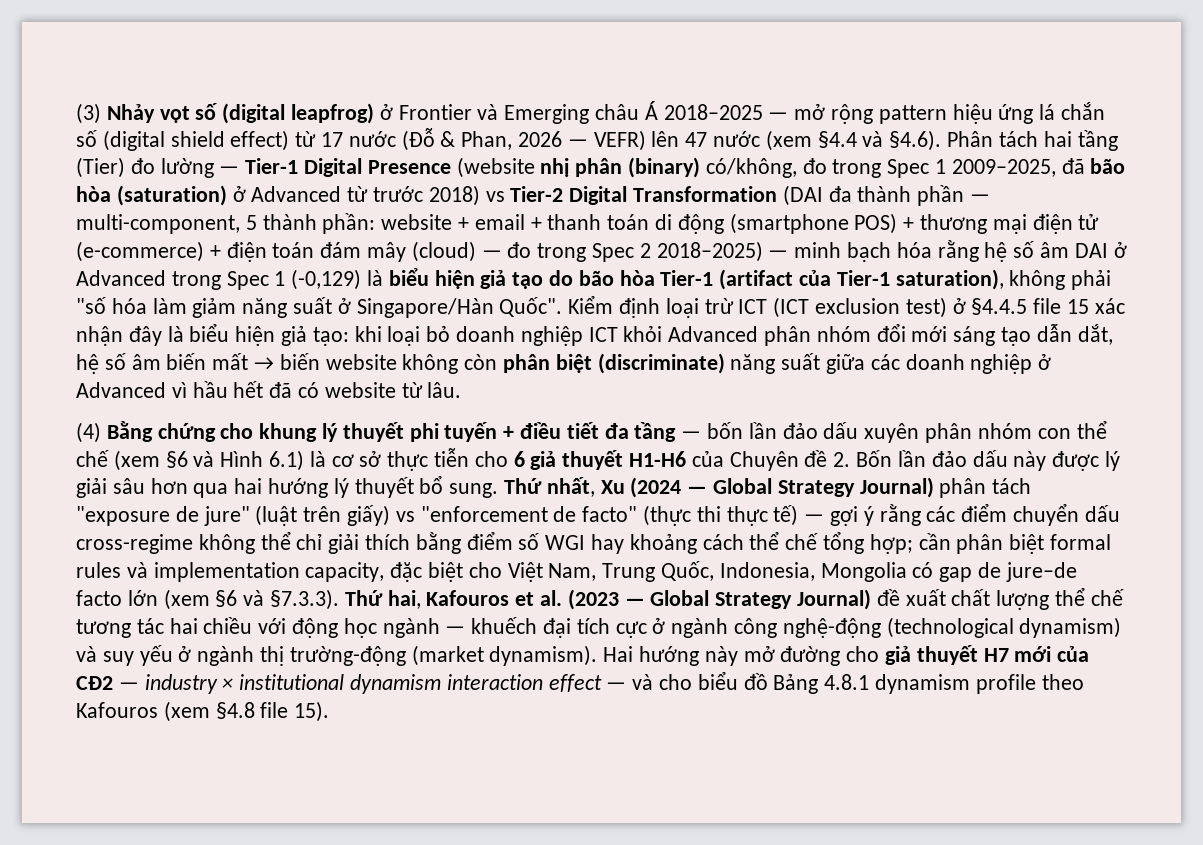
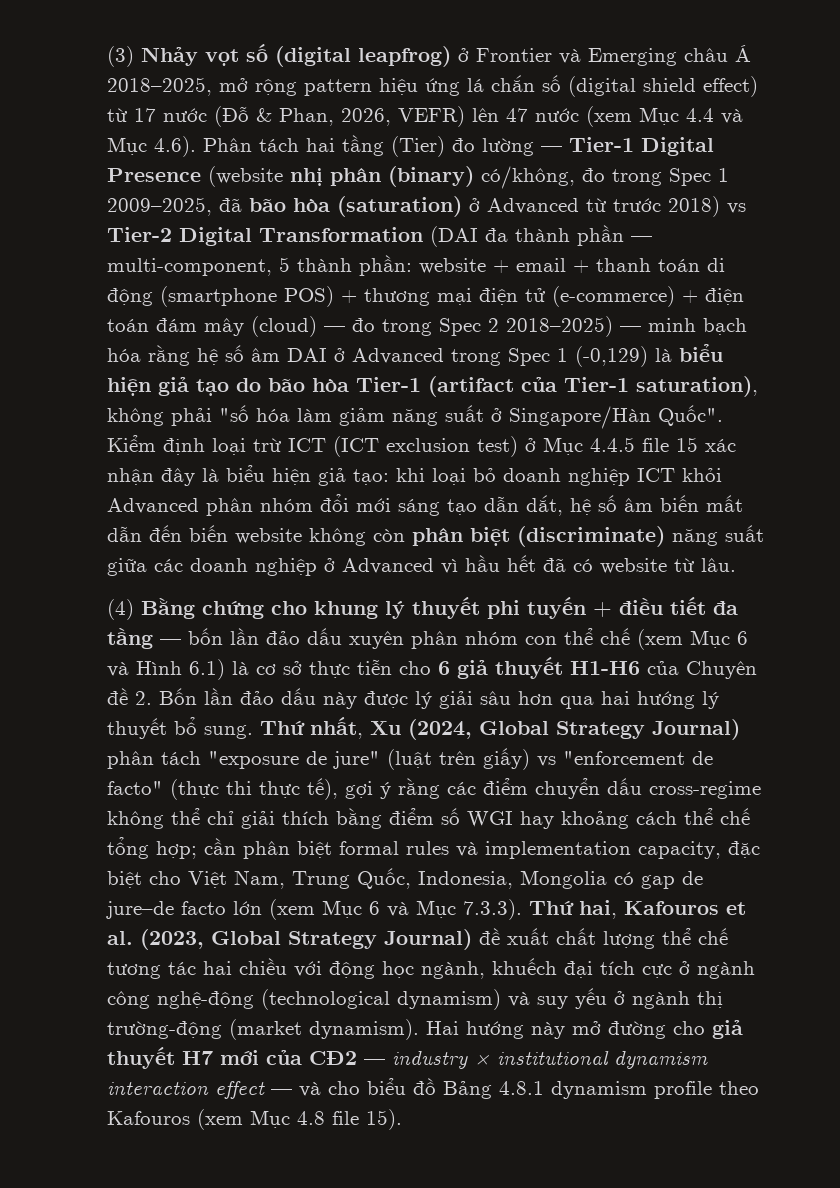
- (3) Nhảy vọt số (digital leapfrog) ở Frontier và Emerging châu Á 2018–2025 — mở rộng pattern hiệu ứng lá chắn số (digital shield effect) từ 17 nước (Đỗ & Phan, 2026 — VEFR) lên 47 nước (xem §4.4 và §4.6). Phân tách hai tầng (Tier) đo lường — Tier-1 Digital Presence (website nhị phân (binary) có/không, đo trong Spec 1 2009–2025, đã bão hòa (saturation) ở Advanced từ trước 2018) vs Tier-2 Digital Transformation (DAI đa thành phần — multi-component, 5 thành phần:
+ (3) Nhảy vọt số (digital leapfrog) ở Frontier và Emerging châu Á 2018–2025, mở rộng pattern hiệu ứng lá chắn số (digital shield effect) từ 17 nước (Đỗ & Phan, 2026, VEFR) lên 47 nước (xem Mục 4.4 và Mục 4.6). Phân tách hai tầng (Tier) đo lường — Tier-1 Digital Presence (website nhị phân (binary) có/không, đo trong Spec 1 2009–2025, đã bão hòa (saturation) ở Advanced từ trước 2018) vs Tier-2 Digital Transformation (DAI đa thành phần — multi-component, 5 thành phần:
- Kiểm định loại trừ ICT (ICT exclusion test) ở §4.4.5 file 15 xác nhận đây là biểu hiện giả tạo:
+ Kiểm định loại trừ ICT (ICT exclusion test) ở Mục 4.4.5 file 15 xác nhận đây là biểu hiện giả tạo:
- khi loại bỏ doanh nghiệp ICT khỏi Advanced phân nhóm đổi mới sáng tạo dẫn dắt, hệ số âm biến mất → biến website không còn phân biệt (discriminate) năng suất giữa các doanh nghiệp ở Advanced vì hầu hết đã có website từ lâu.
+ khi loại bỏ doanh nghiệp ICT khỏi Advanced phân nhóm đổi mới sáng tạo dẫn dắt, hệ số âm biến mất dẫn đến biến website không còn phân biệt (discriminate) năng suất giữa các doanh nghiệp ở Advanced vì hầu hết đã có website từ lâu.
- (4) Bằng chứng cho khung lý thuyết phi tuyến + điều tiết đa tầng — bốn lần đảo dấu xuyên phân nhóm con thể chế (xem §6 và Hình 6.1) là cơ sở thực tiễn cho 6 giả thuyết H1-H6 của Chuyên đề 2. Bốn lần đảo dấu này được lý giải sâu hơn qua hai hướng lý thuyết bổ sung.
+ (4) Bằng chứng cho khung lý thuyết phi tuyến + điều tiết đa tầng — bốn lần đảo dấu xuyên phân nhóm con thể chế (xem Mục 6 và Hình 6.1) là cơ sở thực tiễn cho 6 giả thuyết H1-H6 của Chuyên đề 2. Bốn lần đảo dấu này được lý giải sâu hơn qua hai hướng lý thuyết bổ sung.
- Thứ nhất, Xu (2024 — Global Strategy Journal) phân tách "exposure de jure" (luật trên giấy) vs "enforcement de facto" (thực thi thực tế) — gợi ý rằng các điểm chuyển dấu cross-regime không thể chỉ giải thích bằng điểm số WGI hay khoảng cách thể chế tổng hợp;
+ Thứ nhất, Xu (2024, Global Strategy Journal) phân tách "exposure de jure" (luật trên giấy) vs "enforcement de facto" (thực thi thực tế), gợi ý rằng các điểm chuyển dấu cross-regime không thể chỉ giải thích bằng điểm số WGI hay khoảng cách thể chế tổng hợp;
- cần phân biệt formal rules và implementation capacity, đặc biệt cho Việt Nam, Trung Quốc, Indonesia, Mongolia có gap de jure–de facto lớn (xem §6 và §7.3.3). Thứ hai, Kafouros et al. (2023 — Global Strategy Journal) đề xuất chất lượng thể chế tương tác hai chiều với động học ngành — khuếch đại tích cực ở ngành công nghệ-động (technological dynamism) và suy yếu ở ngành thị trường-động (market dynamism).
+ cần phân biệt formal rules và implementation capacity, đặc biệt cho Việt Nam, Trung Quốc, Indonesia, Mongolia có gap de jure–de facto lớn (xem Mục 6 và Mục 7.3.3). Thứ hai, Kafouros et al. (2023, Global Strategy Journal) đề xuất chất lượng thể chế tương tác hai chiều với động học ngành, khuếch đại tích cực ở ngành công nghệ-động (technological dynamism) và suy yếu ở ngành thị trường-động (market dynamism).
- Hai hướng này mở đường cho giả thuyết H7 mới của CĐ2 — industry × institutional dynamism interaction effect — và cho biểu đồ Bảng 4.8.1 dynamism profile theo Kafouros (xem §4.8 file 15).
+ Hai hướng này mở đường cho giả thuyết H7 mới của CĐ2 — industry × institutional dynamism interaction effect — và cho biểu đồ Bảng 4.8.1 dynamism profile theo Kafouros (xem Mục 4.8 file 15).

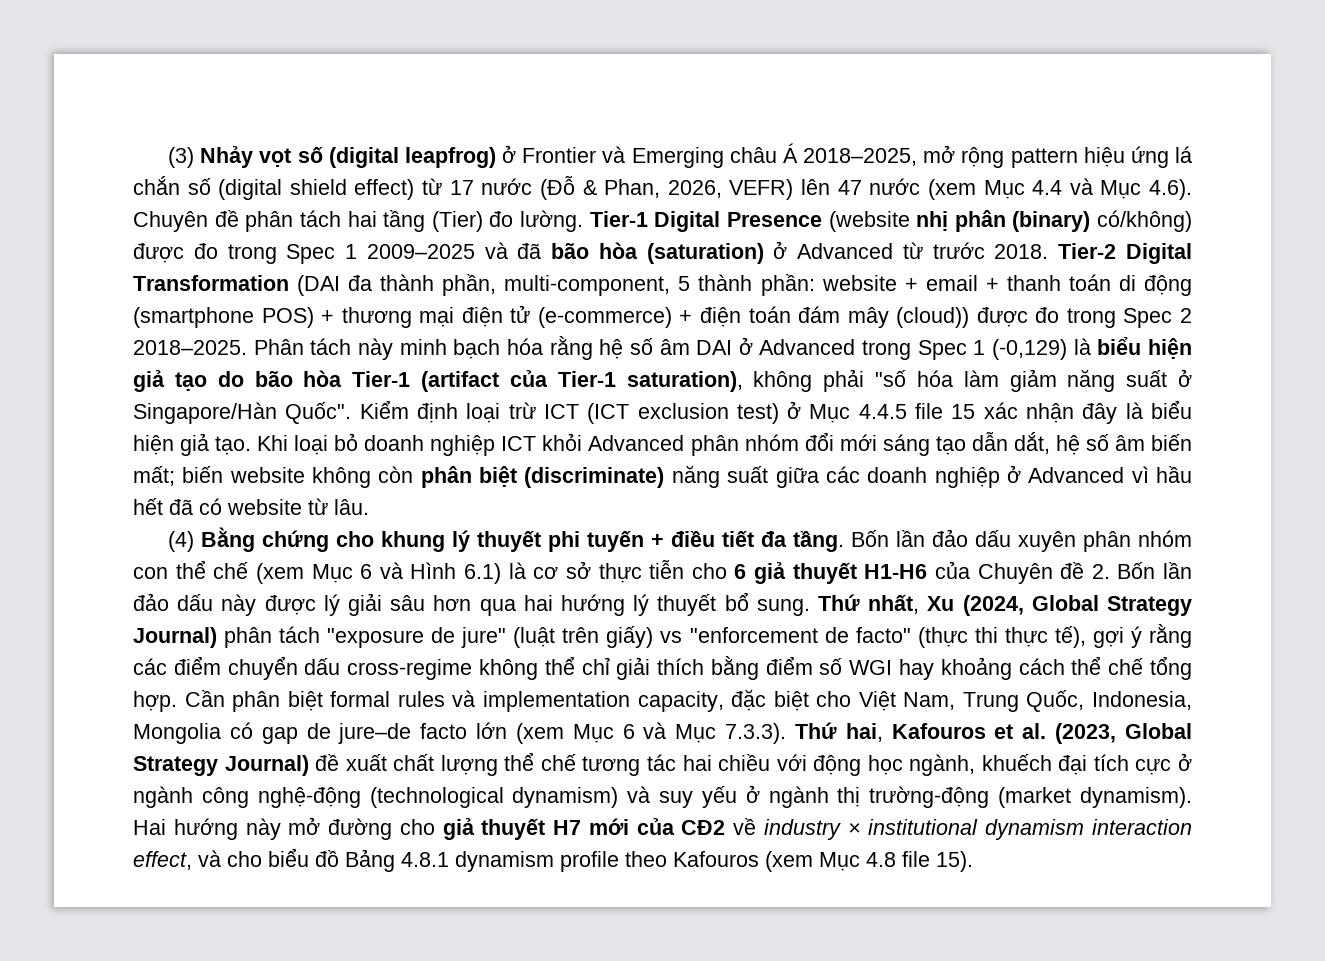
- (3) Nhảy vọt số (digital leapfrog) ở Frontier và Emerging châu Á 2018–2025, mở rộng pattern hiệu ứng lá chắn số (digital shield effect) từ 17 nước (Đỗ & Phan, 2026, VEFR) lên 47 nước (xem Mục 4.4 và Mục 4.6). Phân tách hai tầng (Tier) đo lường — Tier-1 Digital Presence (website nhị phân (binary) có/không, đo trong Spec 1 2009–2025, đã bão hòa (saturation) ở Advanced từ trước 2018) vs Tier-2 Digital Transformation (DAI đa thành phần — multi-component, 5 thành phần:
+ (3) Nhảy vọt số (digital leapfrog) ở Frontier và Emerging châu Á 2018–2025, mở rộng pattern hiệu ứng lá chắn số (digital shield effect) từ 17 nước (Đỗ & Phan, 2026, VEFR) lên 47 nước (xem Mục 4.4 và Mục 4.6). Chuyên đề phân tách hai tầng (Tier) đo lường. Tier-1 Digital Presence (website nhị phân (binary) có/không) được đo trong Spec 1 2009–2025 và đã bão hòa (saturation) ở Advanced từ trước 2018. Tier-2 Digital Transformation (DAI đa thành phần, multi-component, 5 thành phần:
- website + email + thanh toán di động (smartphone POS) + thương mại điện tử (e-commerce) + điện toán đám mây (cloud) — đo trong Spec 2 2018–2025) — minh bạch hóa rằng hệ số âm DAI ở Advanced trong Spec 1 (-0,129) là biểu hiện giả tạo do bão hòa Tier-1 (artifact của Tier-1 saturation), không phải "số hóa làm giảm năng suất ở Singapore/Hàn Quốc".
+ website + email + thanh toán di động (smartphone POS) + thương mại điện tử (e-commerce) + điện toán đám mây (cloud)) được đo trong Spec 2 2018–2025. Phân tách này minh bạch hóa rằng hệ số âm DAI ở Advanced trong Spec 1 (-0,129) là biểu hiện giả tạo do bão hòa Tier-1 (artifact của Tier-1 saturation), không phải "số hóa làm giảm năng suất ở Singapore/Hàn Quốc".
- Kiểm định loại trừ ICT (ICT exclusion test) ở Mục 4.4.5 file 15 xác nhận đây là biểu hiện giả tạo: khi loại bỏ doanh nghiệp ICT khỏi Advanced phân nhóm đổi mới sáng tạo dẫn dắt, hệ số âm biến mất dẫn đến biến website không còn phân biệt (discriminate) năng suất giữa các doanh nghiệp ở Advanced vì hầu hết đã có website từ lâu.
+ Kiểm định loại trừ ICT (ICT exclusion test) ở Mục 4.4.5 file 15 xác nhận đây là biểu hiện giả tạo. Khi loại bỏ doanh nghiệp ICT khỏi Advanced phân nhóm đổi mới sáng tạo dẫn dắt, hệ số âm biến mất; biến website không còn phân biệt (discriminate) năng suất giữa các doanh nghiệp ở Advanced vì hầu hết đã có website từ lâu.
- (4) Bằng chứng cho khung lý thuyết phi tuyến + điều tiết đa tầng — bốn lần đảo dấu xuyên phân nhóm con thể chế (xem Mục 6 và Hình 6.1) là cơ sở thực tiễn cho 6 giả thuyết H1-H6 của Chuyên đề 2. Bốn lần đảo dấu này được lý giải sâu hơn qua hai hướng lý thuyết bổ sung.
+ (4) Bằng chứng cho khung lý thuyết phi tuyến + điều tiết đa tầng. Bốn lần đảo dấu xuyên phân nhóm con thể chế (xem Mục 6 và Hình 6.1) là cơ sở thực tiễn cho 6 giả thuyết H1-H6 của Chuyên đề 2. Bốn lần đảo dấu này được lý giải sâu hơn qua hai hướng lý thuyết bổ sung.
- Thứ nhất, Xu (2024, Global Strategy Journal) phân tách "exposure de jure" (luật trên giấy) vs "enforcement de facto" (thực thi thực tế), gợi ý rằng các điểm chuyển dấu cross-regime không thể chỉ giải thích bằng điểm số WGI hay khoảng cách thể chế tổng hợp; cần phân biệt formal rules và implementation capacity, đặc biệt cho Việt Nam, Trung Quốc, Indonesia, Mongolia có gap de jure–de facto lớn (xem Mục 6 và Mục 7.3.3). Thứ hai, Kafouros et al. (2023, Global Strategy Journal) đề xuất chất lượng thể chế tương tác hai chiều với động học ngành, khuếch đại tích cực ở ngành công nghệ-động (technological dynamism) và suy yếu ở ngành thị trường-động (market dynamism).
+ Thứ nhất, Xu (2024, Global Strategy Journal) phân tách "exposure de jure" (luật trên giấy) vs "enforcement de facto" (thực thi thực tế), gợi ý rằng các điểm chuyển dấu cross-regime không thể chỉ giải thích bằng điểm số WGI hay khoảng cách thể chế tổng hợp. Cần phân biệt formal rules và implementation capacity, đặc biệt cho Việt Nam, Trung Quốc, Indonesia, Mongolia có gap de jure–de facto lớn (xem Mục 6 và Mục 7.3.3). Thứ hai, Kafouros et al. (2023, Global Strategy Journal) đề xuất chất lượng thể chế tương tác hai chiều với động học ngành, khuếch đại tích cực ở ngành công nghệ-động (technological dynamism) và suy yếu ở ngành thị trường-động (market dynamism).
- Hai hướng này mở đường cho giả thuyết H7 mới của CĐ2 — industry × institutional dynamism interaction effect — và cho biểu đồ Bảng 4.8.1 dynamism profile theo Kafouros (xem Mục 4.8 file 15).
+ Hai hướng này mở đường cho giả thuyết H7 mới của CĐ2 về industry × institutional dynamism interaction effect, và cho biểu đồ Bảng 4.8.1 dynamism profile theo Kafouros (xem Mục 4.8 file 15).

